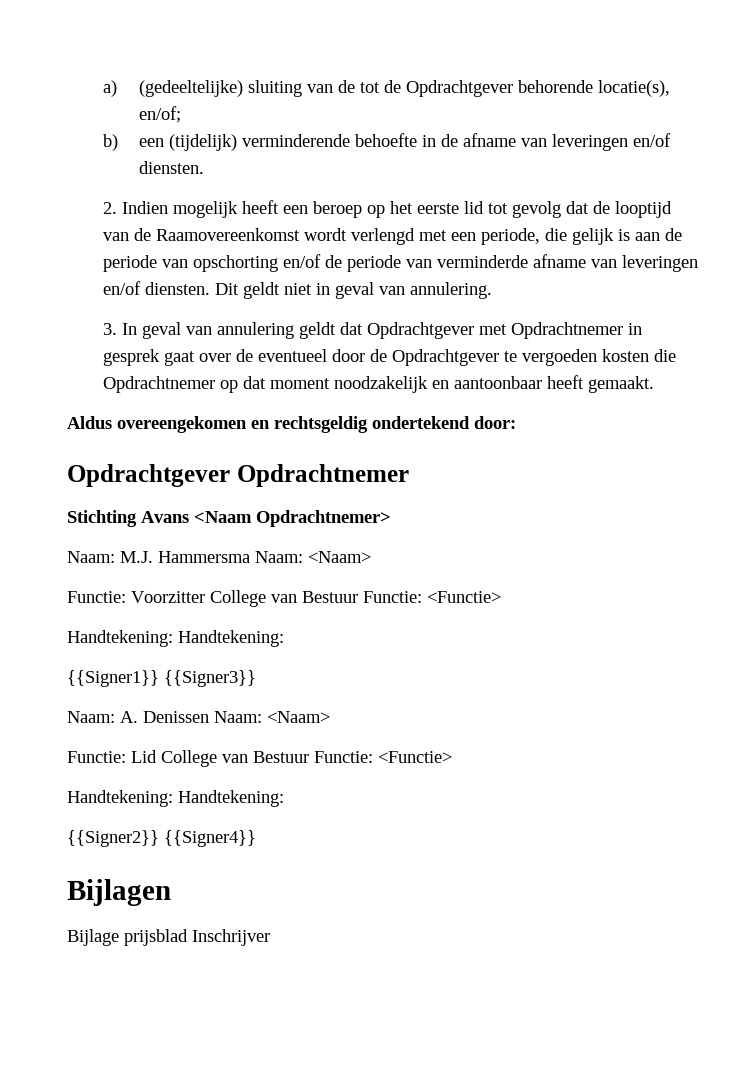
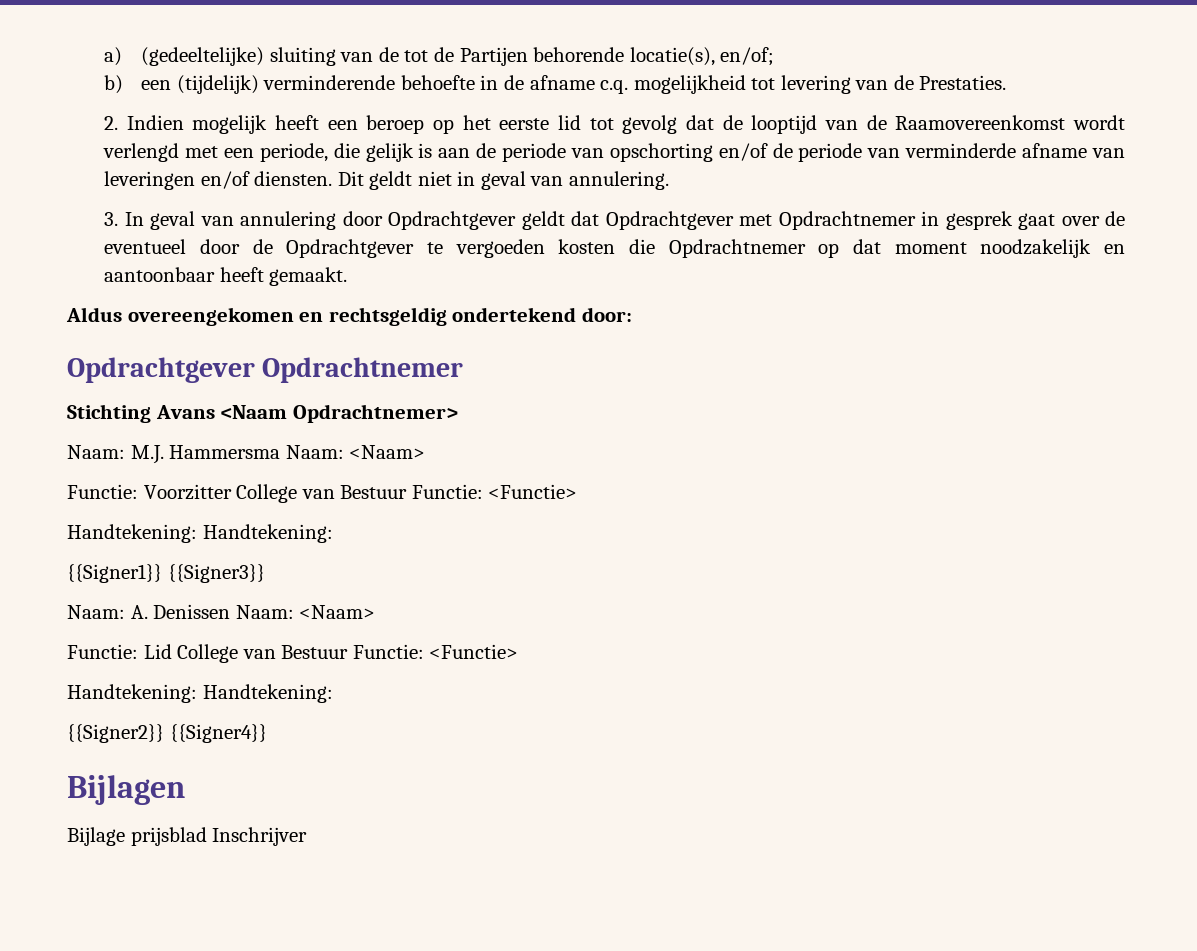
- a) (gedeeltelijke) sluiting van de tot de Opdrachtgever behorende locatie(s), en/of;
+ a) (gedeeltelijke) sluiting van de tot de Partijen behorende locatie(s), en/of;
- b) een (tijdelijk) verminderende behoefte in de afname van leveringen en/of diensten.
+ b) een (tijdelijk) verminderende behoefte in de afname c.q. mogelijkheid tot levering van de Prestaties.
- 3. In geval van annulering geldt dat Opdrachtgever met Opdrachtnemer in gesprek gaat over de eventueel door de Opdrachtgever te vergoeden kosten die Opdrachtnemer op dat moment noodzakelijk en aantoonbaar heeft gemaakt.
+ 3. In geval van annulering door Opdrachtgever geldt dat Opdrachtgever met Opdrachtnemer in gesprek gaat over de eventueel door de Opdrachtgever te vergoeden kosten die Opdrachtnemer op dat moment noodzakelijk en aantoonbaar heeft gemaakt.

